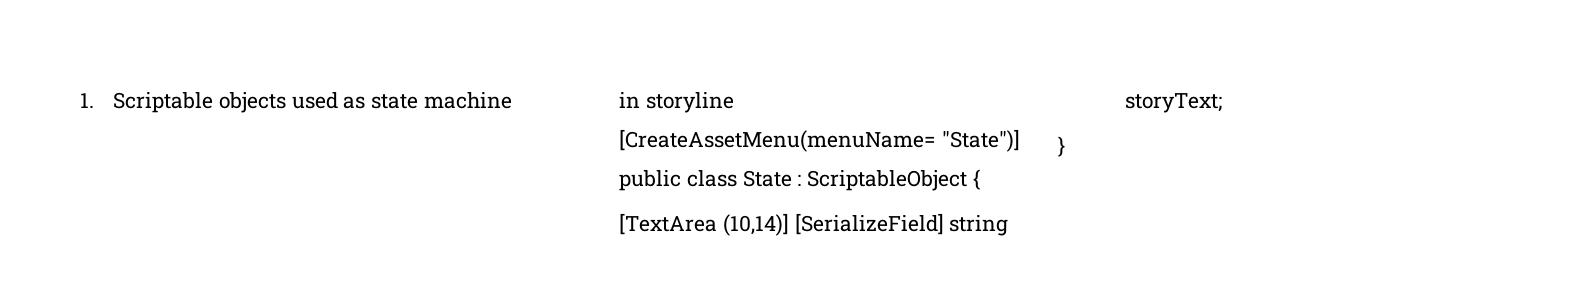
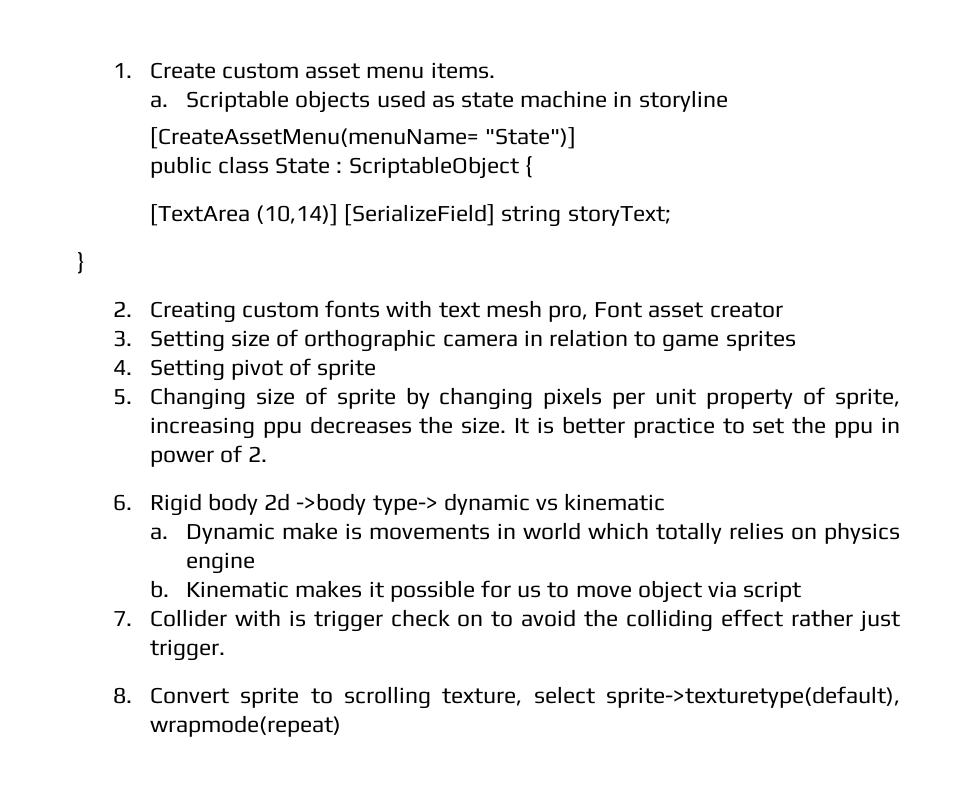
- 1. Scriptable objects used as state machine in storyline
+ 1. Create custom asset menu items.
+ a. Scriptable objects used as state machine in storyline
+ 2. Creating custom fonts with text mesh pro, Font asset creator
+ 3. Setting size of orthographic camera in relation to game sprites
+ 4. Setting pivot of sprite
+ 5. Changing size of sprite by changing pixels per unit property of sprite, increasing ppu decreases the size. It is better practice to set the ppu in power of 2.
+ 6. Rigid body 2d ->body type-> dynamic vs kinematic
+ a. Dynamic make is movements in world which totally relies on physics engine
+ b. Kinematic makes it possible for us to move object via script
+ 7. Collider with is trigger check on to avoid the colliding effect rather just trigger.
+ 8. Convert sprite to scrolling texture, select sprite->texturetype(default), wrapmode(repeat)

